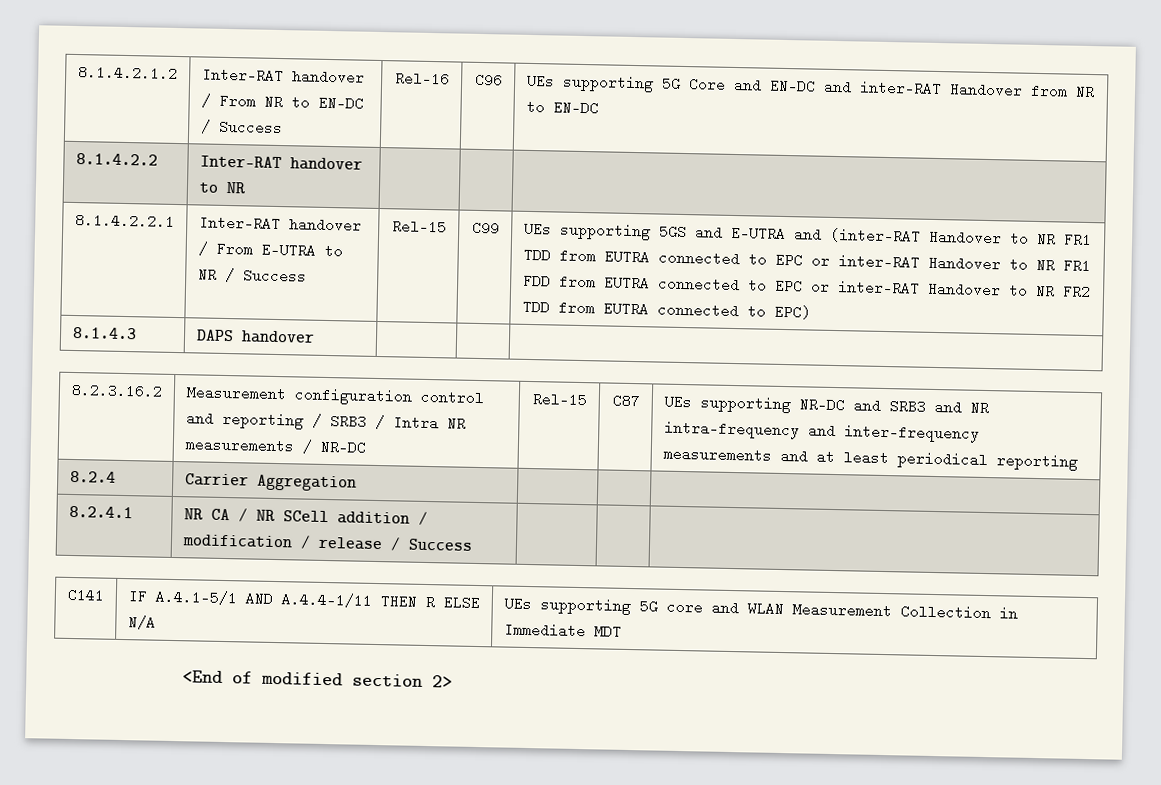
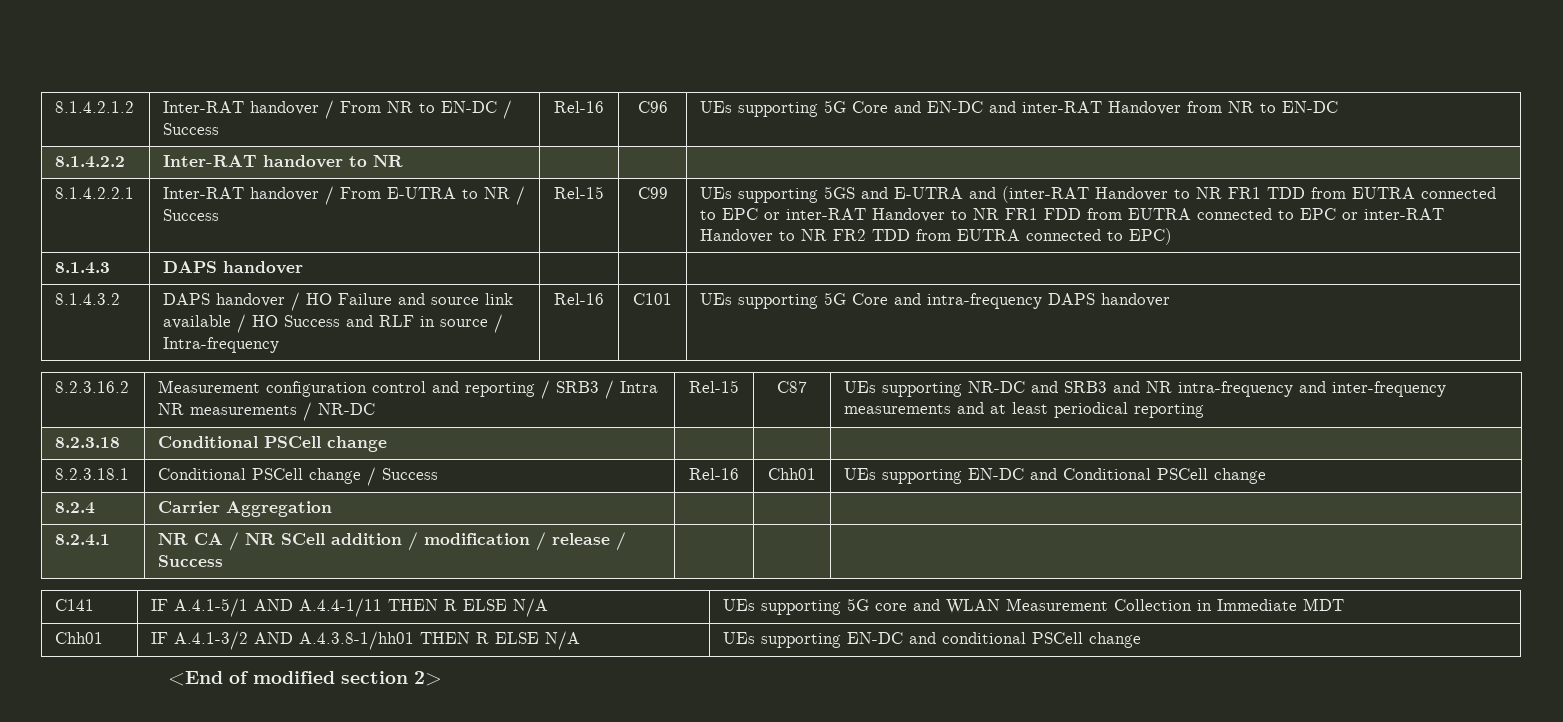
+ 8.1.4.3.2 | DAPS handover / HO Failure and source link available / HO Success and RLF in source / Intra-frequency | Rel-16 | C101 | UEs supporting 5G Core and intra-frequency DAPS handover
+ 8.2.3.18 | Conditional PSCell change | | |
+ 8.2.3.18.1 | Conditional PSCell change / Success | Rel-16 | Chh01 | UEs supporting EN-DC and Conditional PSCell change
+ Chh01 | IF A.4.1-3/2 AND A.4.3.8-1/hh01 THEN R ELSE N/A | UEs supporting EN-DC and conditional PSCell change

